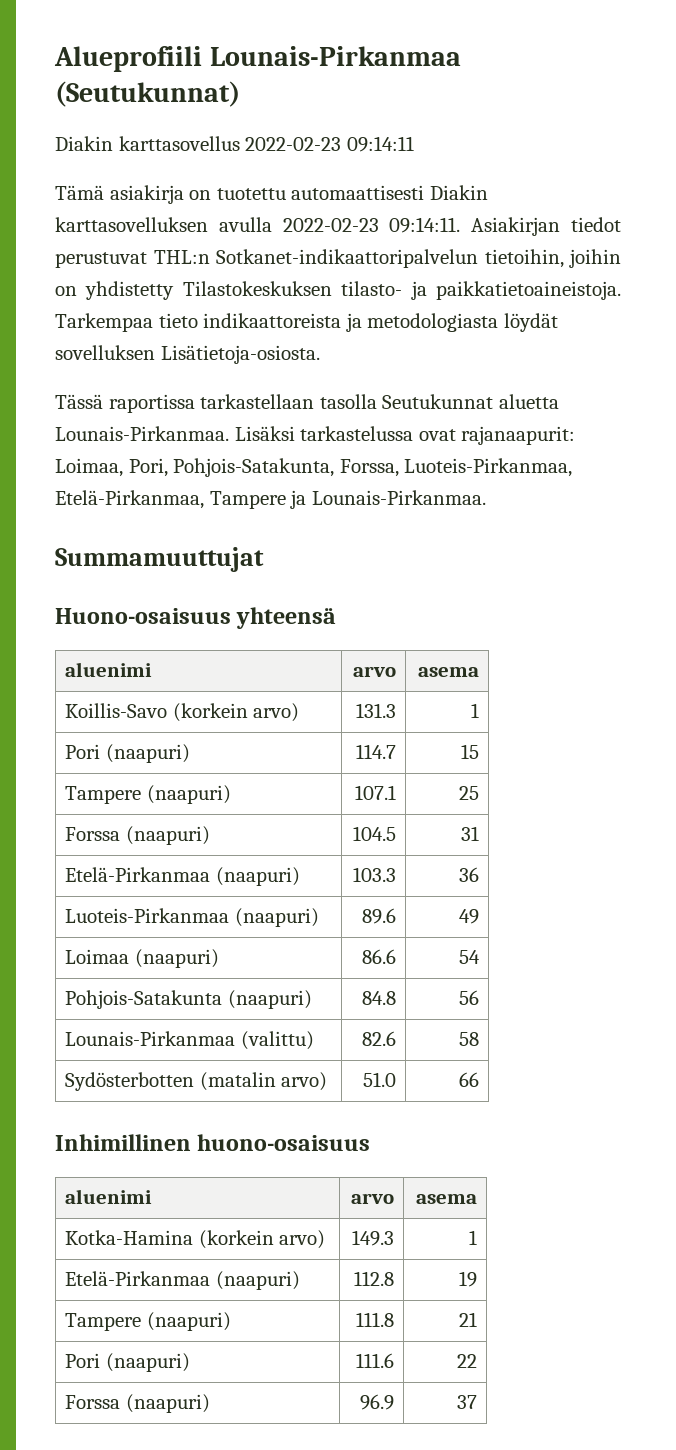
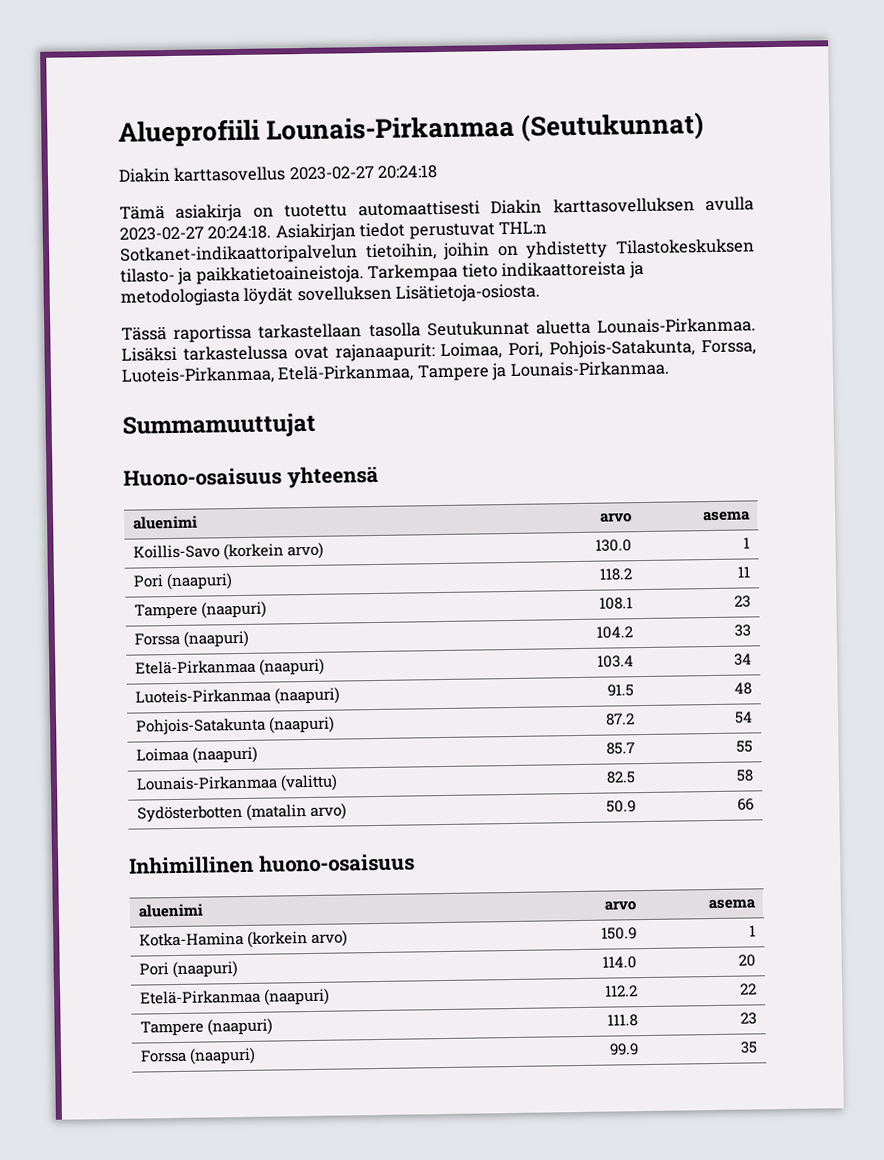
- Diakin karttasovellus 2022-02-23 09:14:11
+ Diakin karttasovellus 2023-02-27 20:24:18
- Tämä asiakirja on tuotettu automaattisesti Diakin karttasovelluksen avulla 2022-02-23 09:14:11.
+ Tämä asiakirja on tuotettu automaattisesti Diakin karttasovelluksen avulla 2023-02-27 20:24:18.
- Koillis-Savo (korkein arvo) | 131.3 | 1
- Pori (naapuri) | 114.7 | 15
- Tampere (naapuri) | 107.1 | 25
- Forssa (naapuri) | 104.5 | 31
- Etelä-Pirkanmaa (naapuri) | 103.3 | 36
+ Koillis-Savo (korkein arvo) | 130.0 | 1
+ Pori (naapuri) | 118.2 | 11
+ Tampere (naapuri) | 108.1 | 23
+ Forssa (naapuri) | 104.2 | 33
+ Etelä-Pirkanmaa (naapuri) | 103.4 | 34
- Luoteis-Pirkanmaa (naapuri) | 89.6 | 49
- Loimaa (naapuri) | 86.6 | 54
- Pohjois-Satakunta (naapuri) | 84.8 | 56
+ Luoteis-Pirkanmaa (naapuri) | 91.5 | 48
+ Pohjois-Satakunta (naapuri) | 87.2 | 54
+ Loimaa (naapuri) | 85.7 | 55
- Lounais-Pirkanmaa (valittu) | 82.6 | 58
+ Lounais-Pirkanmaa (valittu) | 82.5 | 58
- Sydösterbotten (matalin arvo) | 51.0 | 66
+ Sydösterbotten (matalin arvo) | 50.9 | 66
- Kotka-Hamina (korkein arvo) | 149.3 | 1
- Etelä-Pirkanmaa (naapuri) | 112.8 | 19
+ Kotka-Hamina (korkein arvo) | 150.9 | 1
+ Pori (naapuri) | 114.0 | 20
+ Etelä-Pirkanmaa (naapuri) | 112.2 | 22
- Tampere (naapuri) | 111.8 | 21
- Pori (naapuri) | 111.6 | 22
- Forssa (naapuri) | 96.9 | 37
+ Tampere (naapuri) | 111.8 | 23
+ Forssa (naapuri) | 99.9 | 35

